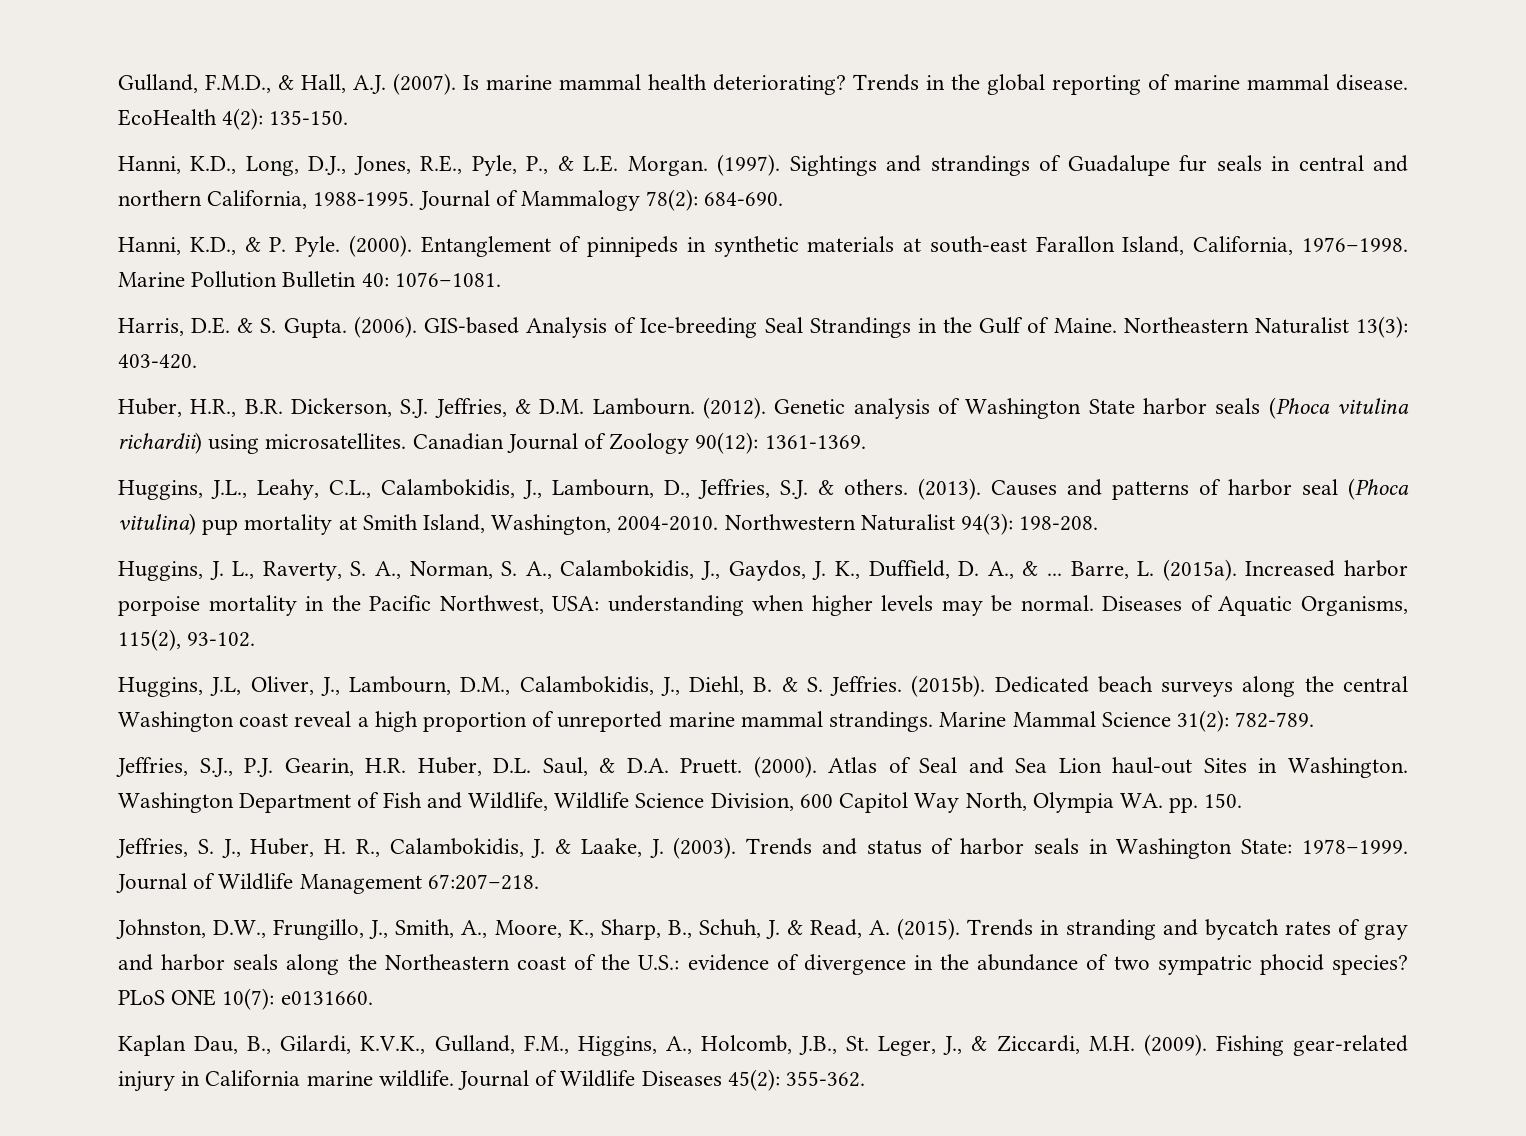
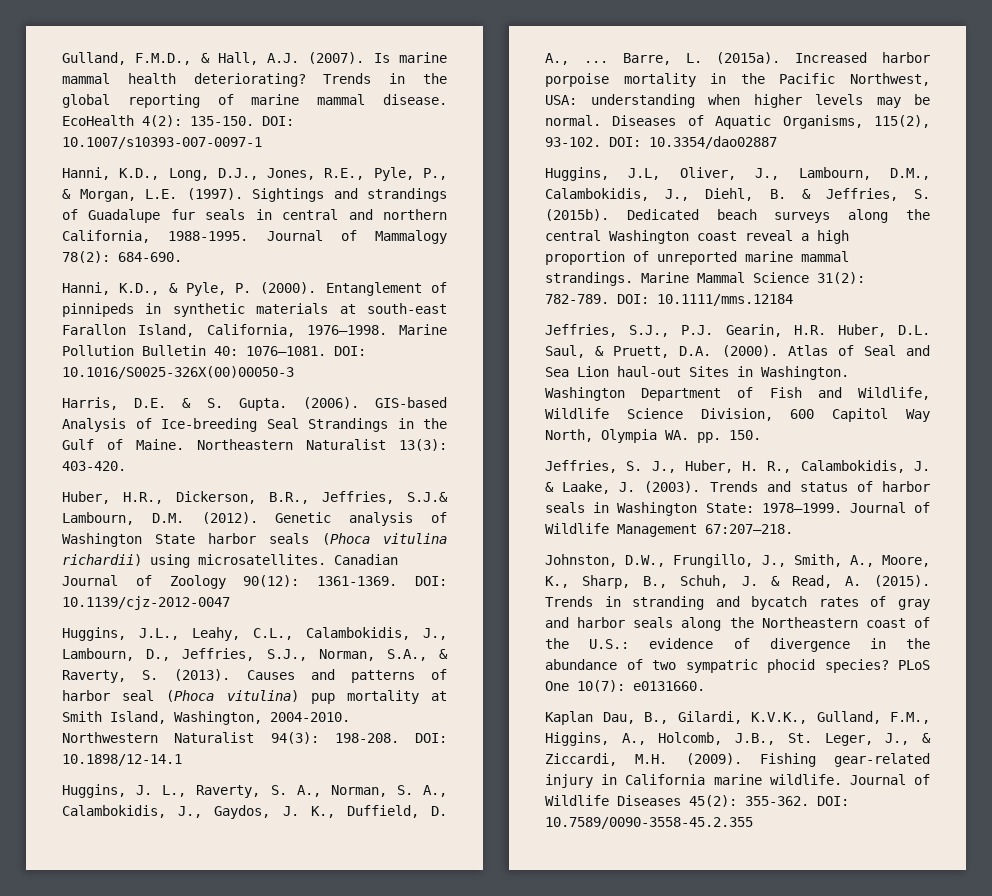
+ DOI: 10.1007/s10393-007-0097-1
- Hanni, K.D., Long, D.J., Jones, R.E., Pyle, P., & L.E. Morgan. (1997).
+ Hanni, K.D., Long, D.J., Jones, R.E., Pyle, P., & Morgan, L.E. (1997).
- Hanni, K.D., & P. Pyle. (2000).
+ Hanni, K.D., & Pyle, P. (2000).
+ DOI: 10.1016/S0025-326X(00)00050-3
- Huber, H.R., B.R. Dickerson, S.J. Jeffries, & D.M. Lambourn. (2012).
+ Huber, H.R., Dickerson, B.R., Jeffries, S.J.& Lambourn, D.M. (2012).
+ DOI: 10.1139/cjz-2012-0047
- Huggins, J.L., Leahy, C.L., Calambokidis, J., Lambourn, D., Jeffries, S.J. & others. (2013).
+ Huggins, J.L., Leahy, C.L., Calambokidis, J., Lambourn, D., Jeffries, S.J., Norman, S.A., & Raverty, S. (2013).
+ DOI: 10.1898/12-14.1
- Huggins, J. L., Raverty, S. A., Norman, S. A., Calambokidis, J., Gaydos, J. K., Duffield, D. A., & ...
+ Huggins, J. L., Raverty, S. A., Norman, S. A., Calambokidis, J., Gaydos, J. K., Duffield, D. A., ...
+ DOI: 10.3354/dao02887
- Huggins, J.L, Oliver, J., Lambourn, D.M., Calambokidis, J., Diehl, B. & S. Jeffries. (2015b).
+ Huggins, J.L, Oliver, J., Lambourn, D.M., Calambokidis, J., Diehl, B. & Jeffries, S. (2015b).
+ DOI: 10.1111/mms.12184
- Jeffries, S.J., P.J. Gearin, H.R. Huber, D.L. Saul, & D.A. Pruett. (2000).
+ Jeffries, S.J., P.J. Gearin, H.R. Huber, D.L. Saul, & Pruett, D.A. (2000).
- PLoS ONE 10(7): e0131660.
+ PLoS One 10(7): e0131660.
+ DOI: 10.7589/0090-3558-45.2.355

